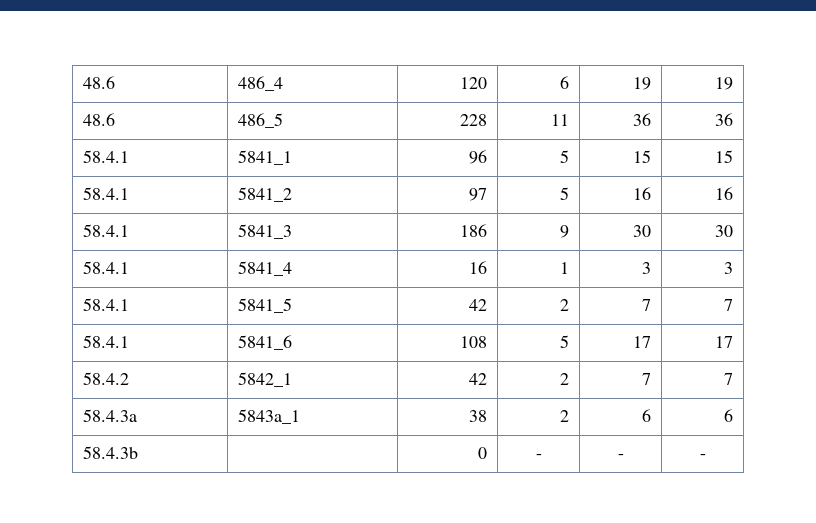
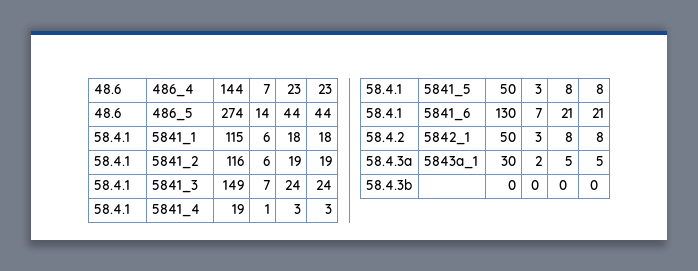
- 48.6 | 486_4 | 120 | 6 | 19 | 19
- 48.6 | 486_5 | 228 | 11 | 36 | 36
- 58.4.1 | 5841_1 | 96 | 5 | 15 | 15
- 58.4.1 | 5841_2 | 97 | 5 | 16 | 16
- 58.4.1 | 5841_3 | 186 | 9 | 30 | 30
+ 48.6 | 486_4 | 144 | 7 | 23 | 23
+ 48.6 | 486_5 | 274 | 14 | 44 | 44
+ 58.4.1 | 5841_1 | 115 | 6 | 18 | 18
+ 58.4.1 | 5841_2 | 116 | 6 | 19 | 19
+ 58.4.1 | 5841_3 | 149 | 7 | 24 | 24
- 58.4.1 | 5841_4 | 16 | 1 | 3 | 3
+ 58.4.1 | 5841_4 | 19 | 1 | 3 | 3
- 58.4.1 | 5841_5 | 42 | 2 | 7 | 7
- 58.4.1 | 5841_6 | 108 | 5 | 17 | 17
- 58.4.2 | 5842_1 | 42 | 2 | 7 | 7
+ 58.4.1 | 5841_5 | 50 | 3 | 8 | 8
+ 58.4.1 | 5841_6 | 130 | 7 | 21 | 21
+ 58.4.2 | 5842_1 | 50 | 3 | 8 | 8
- 58.4.3a | 5843a_1 | 38 | 2 | 6 | 6
+ 58.4.3a | 5843a_1 | 30 | 2 | 5 | 5
- 58.4.3b | | 0 | - | - | -
+ 58.4.3b | | 0 | 0 | 0 | 0

